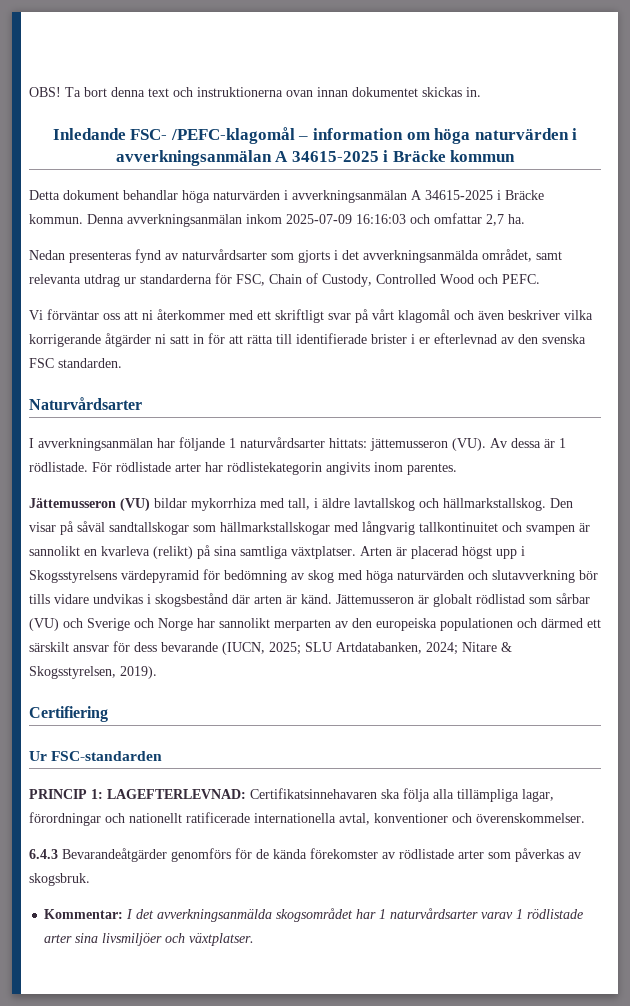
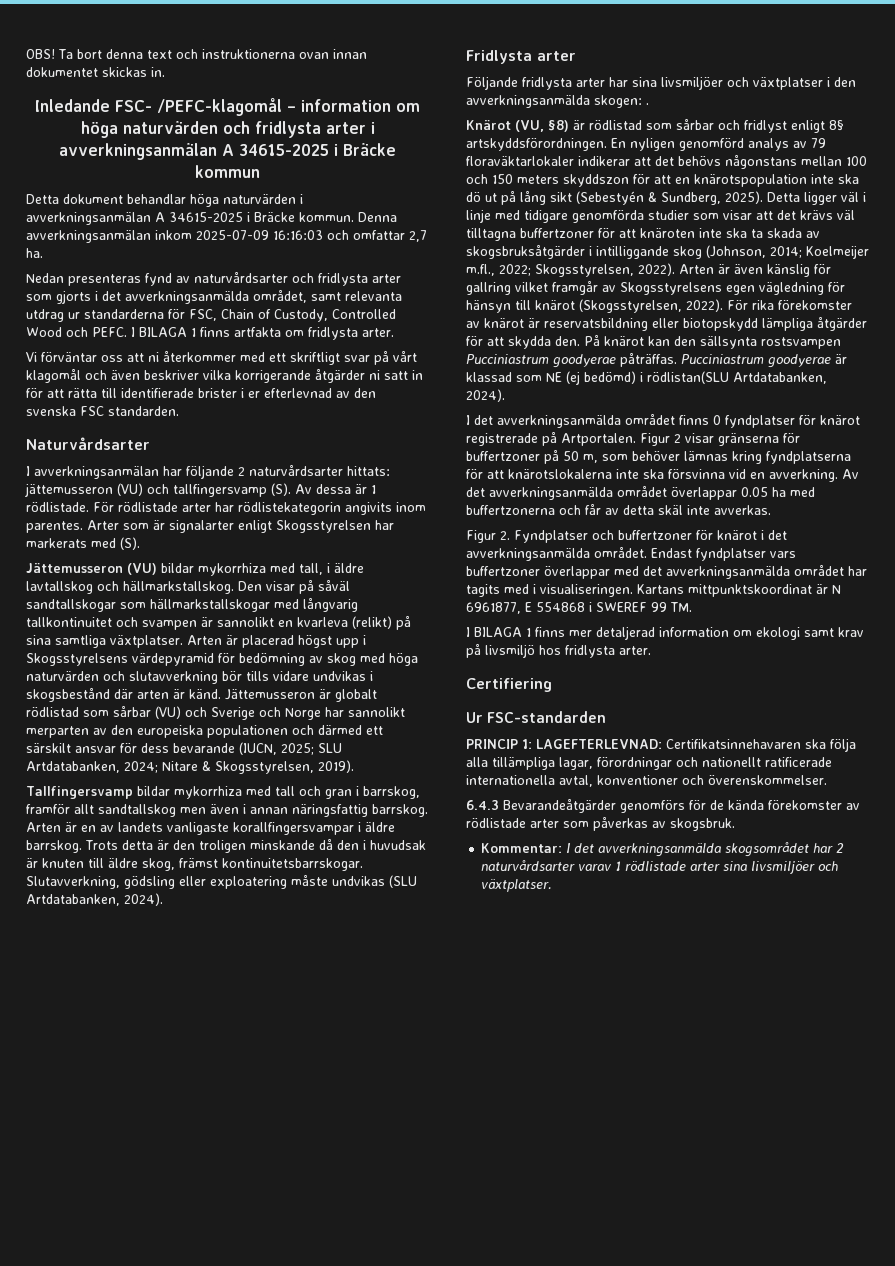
- Inledande FSC- /PEFC-klagomål – information om höga naturvärden i avverkningsanmälan A 34615-2025 i Bräcke kommun
+ Inledande FSC- /PEFC-klagomål – information om höga naturvärden och fridlysta arter i avverkningsanmälan A 34615-2025 i Bräcke kommun
- Nedan presenteras fynd av naturvårdsarter som gjorts i det avverkningsanmälda området, samt relevanta utdrag ur standarderna för FSC, Chain of Custody, Controlled Wood och PEFC.
+ Nedan presenteras fynd av naturvårdsarter och fridlysta arter som gjorts i det avverkningsanmälda området, samt relevanta utdrag ur standarderna för FSC, Chain of Custody, Controlled Wood och PEFC. I BILAGA 1 finns artfakta om fridlysta arter.
- I avverkningsanmälan har följande 1 naturvårdsarter hittats: jättemusseron (VU). Av dessa är 1 rödlistade.
+ I avverkningsanmälan har följande 2 naturvårdsarter hittats: jättemusseron (VU) och tallfingersvamp (S). Av dessa är 1 rödlistade.
+ Arter som är signalarter enligt Skogsstyrelsen har markerats med (S).
+ Tallfingersvamp bildar mykorrhiza med tall och gran i barrskog, framför allt sandtallskog men även i annan näringsfattig barrskog. Arten är en av landets vanligaste korallfingersvampar i äldre barrskog. Trots detta är den troligen minskande då den i huvudsak är knuten till äldre skog, främst kontinuitetsbarrskogar. Slutavverkning, gödsling eller exploatering måste undvikas (SLU Artdatabanken, 2024).
+ Fridlysta arter
+ Följande fridlysta arter har sina livsmiljöer och växtplatser i den avverkningsanmälda skogen: .
+ Knärot (VU, §8) är rödlistad som sårbar och fridlyst enligt 8§ artskyddsförordningen. En nyligen genomförd analys av 79 floraväktarlokaler indikerar att det behövs någonstans mellan 100 och 150 meters skyddszon för att en knärotspopulation inte ska dö ut på lång sikt (Sebestyén & Sundberg, 2025). Detta ligger väl i linje med tidigare genomförda studier som visar att det krävs väl tilltagna buffertzoner för att knäroten inte ska ta skada av skogsbruksåtgärder i intilliggande skog (Johnson, 2014; Koelmeijer m.fl., 2022; Skogsstyrelsen, 2022). Arten är även känslig för gallring vilket framgår av Skogsstyrelsens egen vägledning för hänsyn till knärot (Skogsstyrelsen, 2022). För rika förekomster av knärot är reservatsbildning eller biotopskydd lämpliga åtgärder för att skydda den. På knärot kan den sällsynta rostsvampen Pucciniastrum goodyerae påträffas. Pucciniastrum goodyerae är klassad som NE (ej bedömd) i rödlistan(SLU Artdatabanken, 2024).
+ I det avverkningsanmälda området finns 0 fyndplatser för knärot registrerade på Artportalen. Figur 2 visar gränserna för buffertzoner på 50 m, som behöver lämnas kring fyndplatserna för att knärotslokalerna inte ska försvinna vid en avverkning. Av det avverkningsanmälda området överlappar 0.05 ha med buffertzonerna och får av detta skäl inte avverkas.
+ Figur 2. Fyndplatser och buffertzoner för knärot i det avverkningsanmälda området. Endast fyndplatser vars buffertzoner överlappar med det avverkningsanmälda området har tagits med i visualiseringen. Kartans mittpunktskoordinat är N 6961877, E 554868 i SWEREF 99 TM.
+ I BILAGA 1 finns mer detaljerad information om ekologi samt krav på livsmiljö hos fridlysta arter.
- Kommentar: I det avverkningsanmälda skogsområdet har 1 naturvårdsarter varav 1 rödlistade arter sina livsmiljöer och växtplatser.
+ Kommentar: I det avverkningsanmälda skogsområdet har 2 naturvårdsarter varav 1 rödlistade arter sina livsmiljöer och växtplatser.

